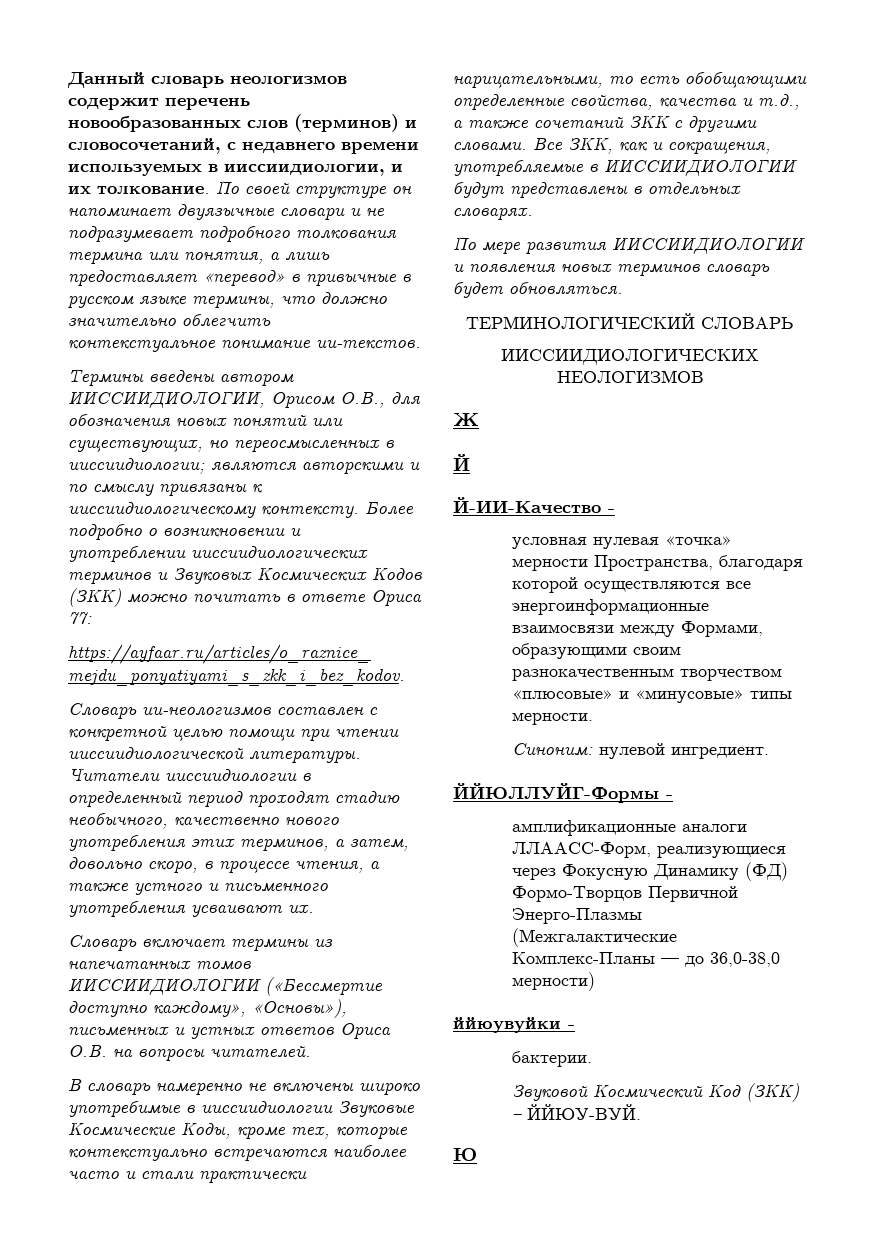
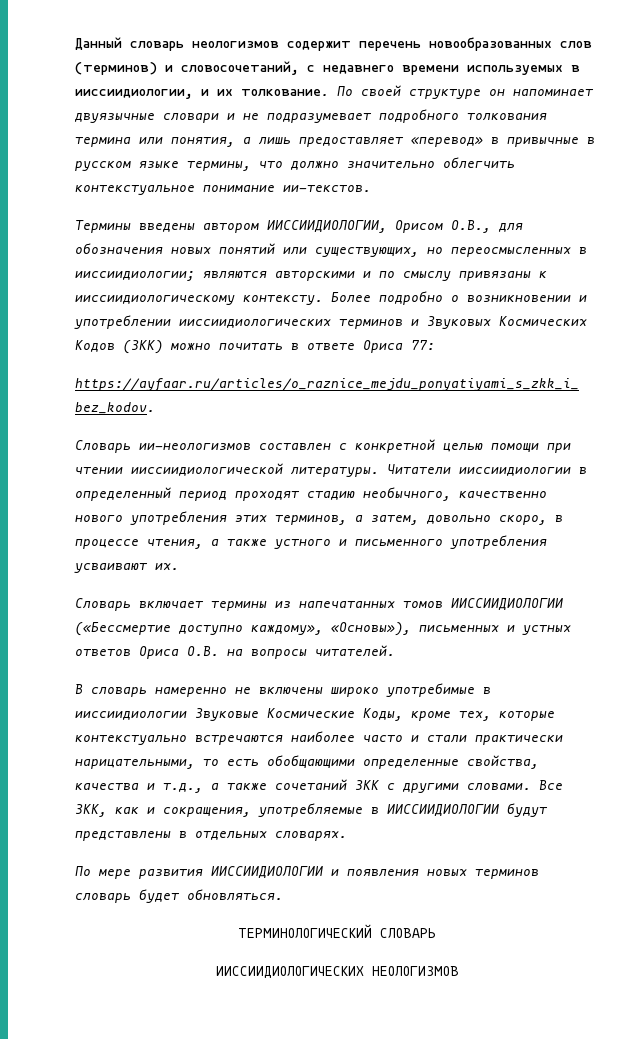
- Ж
- Й
- Й-ИИ-Качество -
- условная нулевая «точка» мерности Пространства, благодаря которой осуществляются все энергоинформационные взаимосвязи между Формами, образующими своим разнокачественным творчеством «плюсовые» и «минусовые» типы мерности.
- Синоним: нулевой ингредиент.
- ЙЙЮЛЛУЙГ-Формы -
- амплификационные аналоги ЛЛААСС-Форм, реализующиеся через Фокусную Динамику (ФД) Формо-Творцов Первичной Энерго-Плазмы (Межгалактические Комплекс-Планы — до 36,0-38,0 мерности)
- ййюувуйки -
- бактерии.
- Звуковой Космический Код (ЗКК) – ЙЙЮУ-ВУЙ.
- Ю

